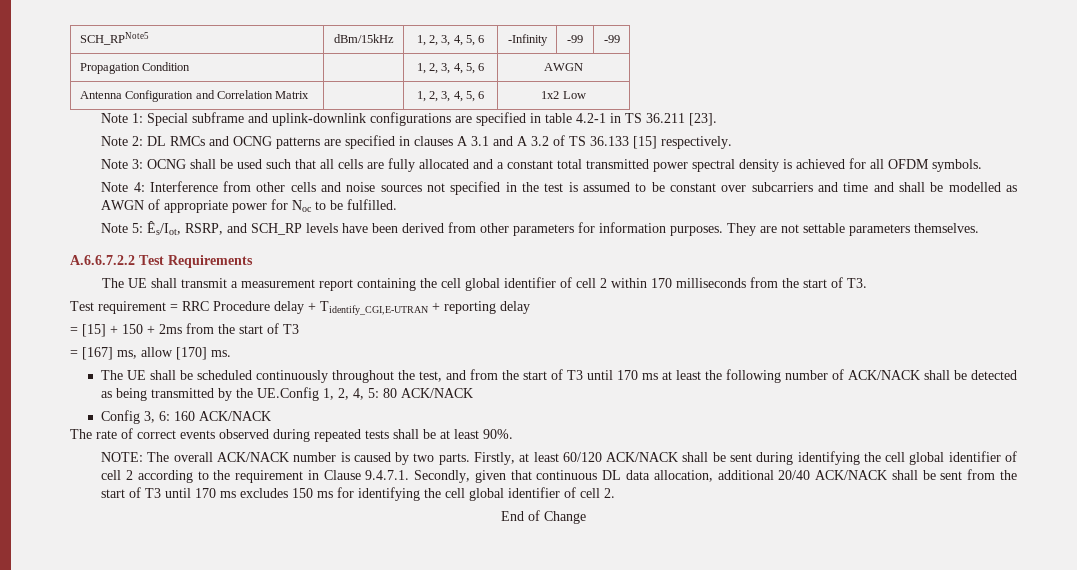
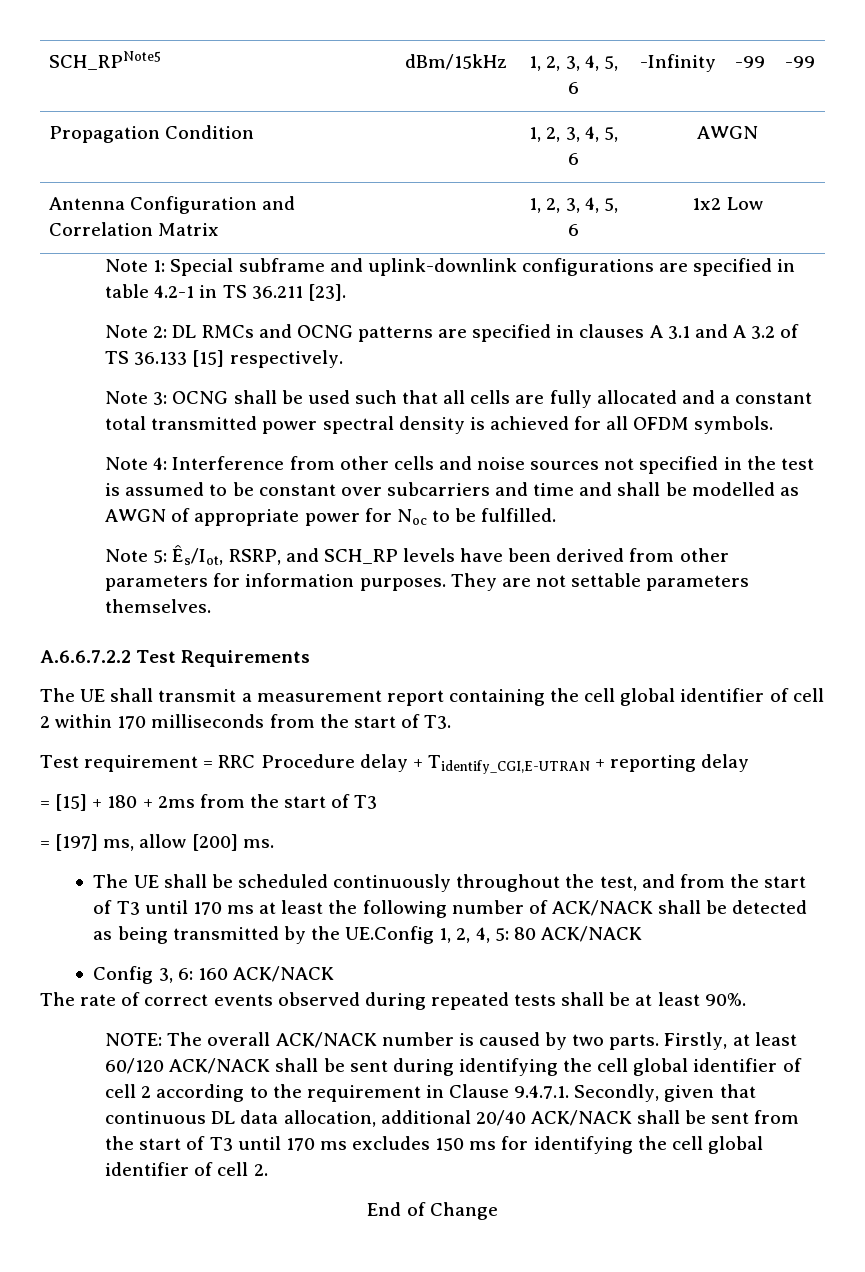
- = [15] + 150 + 2ms from the start of T3
+ = [15] + 180 + 2ms from the start of T3
- = [167] ms, allow [170] ms.
+ = [197] ms, allow [200] ms.

